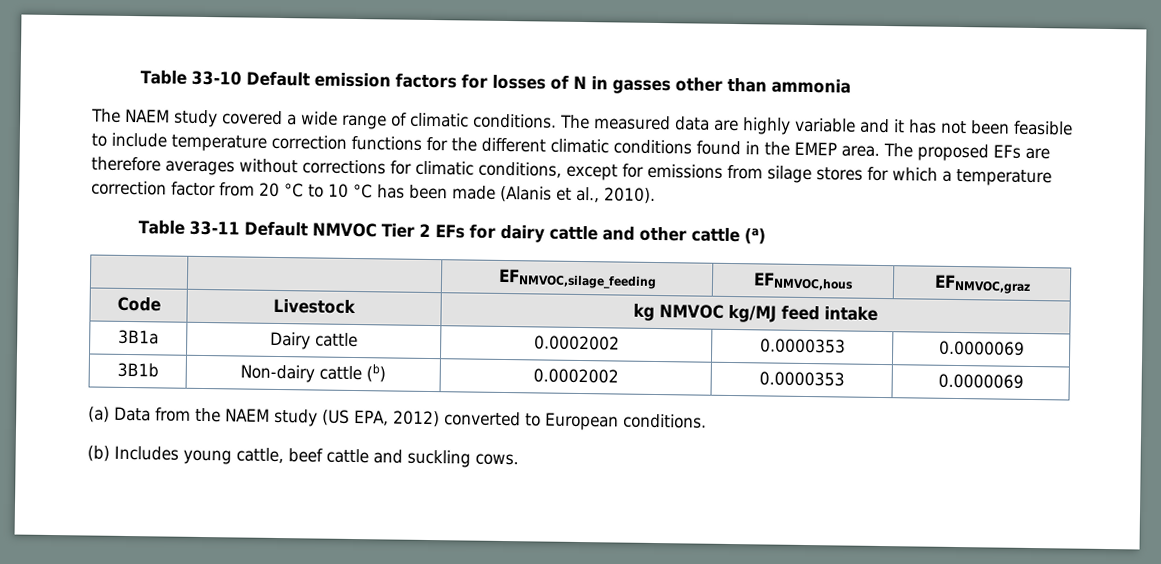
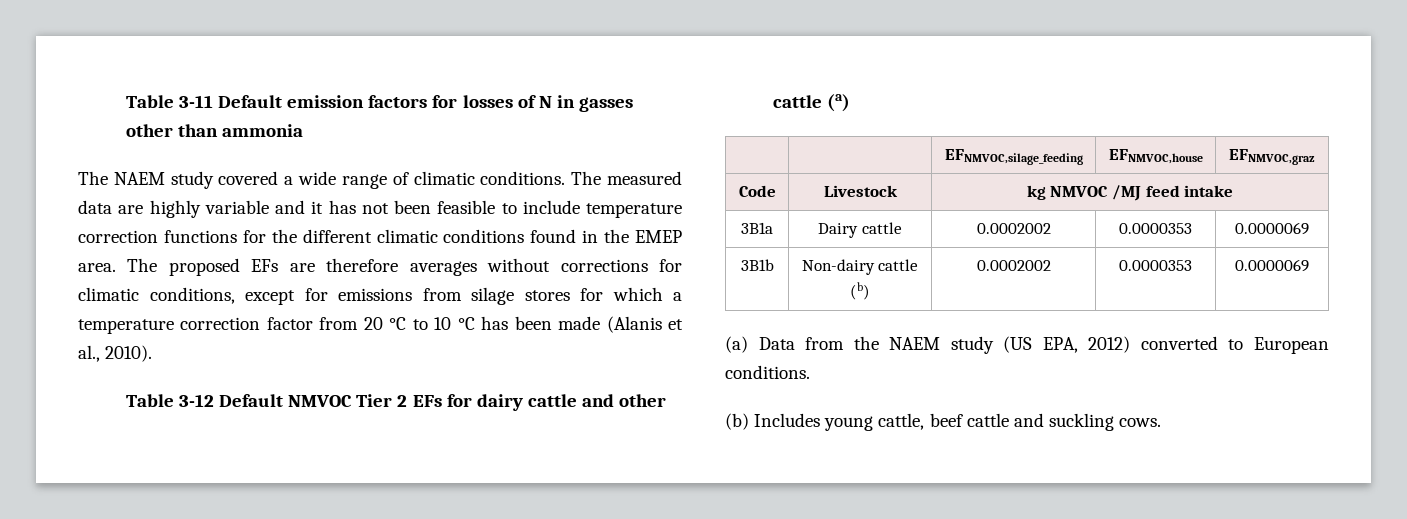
- Table 33-10 Default emission factors for losses of N in gasses other than ammonia
+ Table 3-11 Default emission factors for losses of N in gasses other than ammonia
- Table 33-11 Default NMVOC Tier 2 EFs for dairy cattle and other cattle (a)
+ Table 3-12 Default NMVOC Tier 2 EFs for dairy cattle and other cattle (a)
- | | EFNMVOC,silage_feeding | EFNMVOC,hous | EFNMVOC,graz
+ | | EFNMVOC,silage_feeding | EFNMVOC,house | EFNMVOC,graz
- Code | Livestock | kg NMVOC kg/MJ feed intake
+ Code | Livestock | kg NMVOC /MJ feed intake

